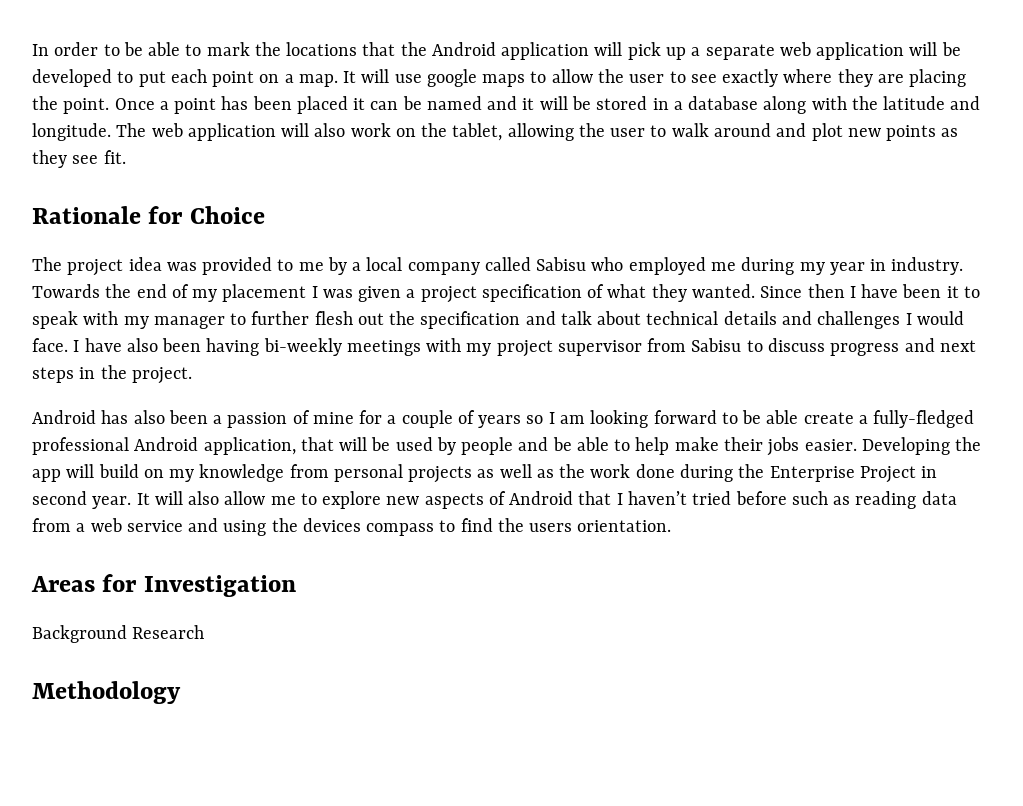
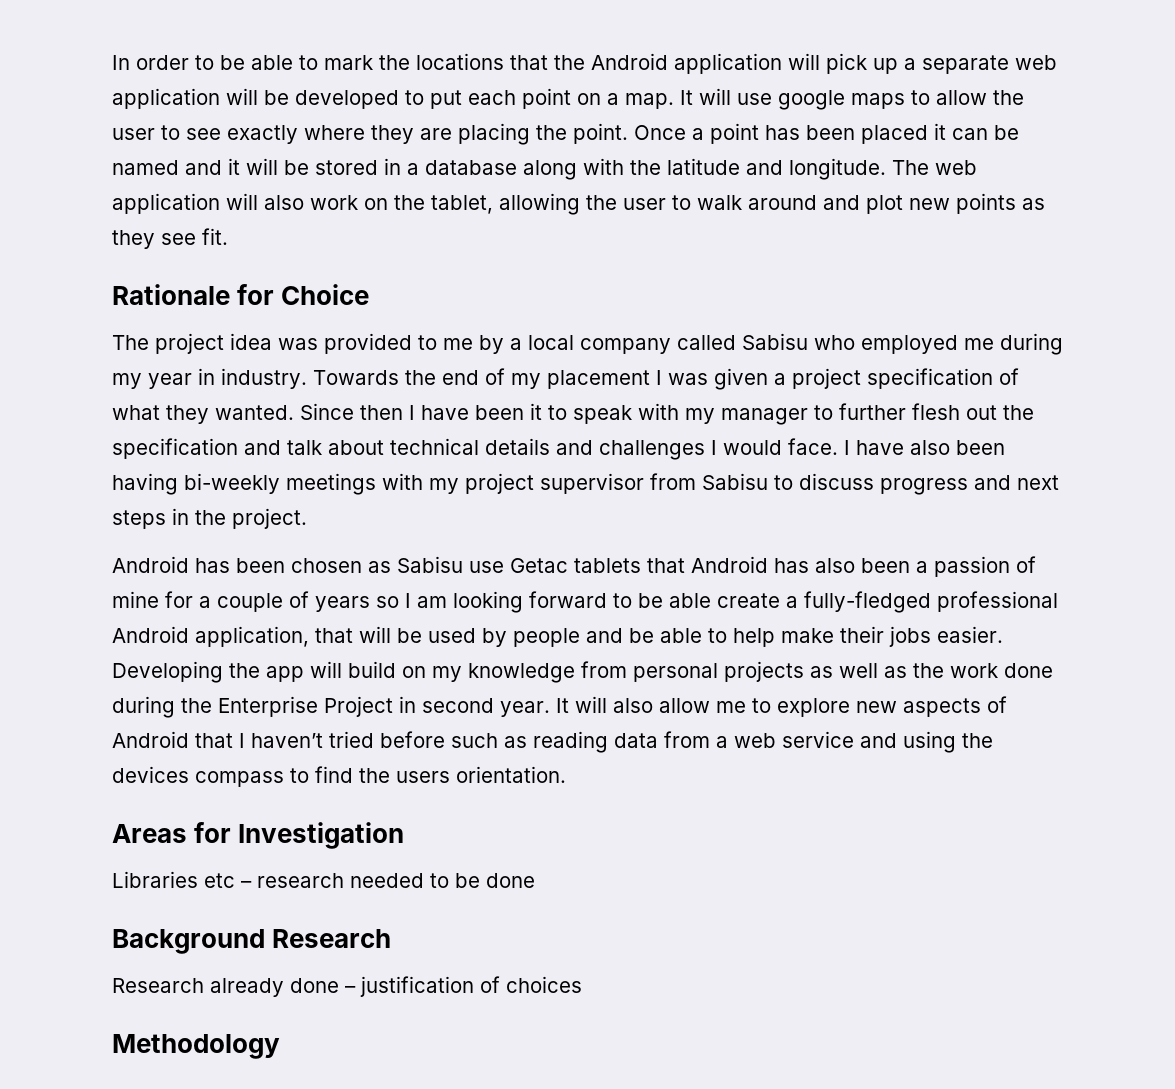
- Android has also been a passion of mine for a couple of years so I am looking forward to be able create a fully-fledged professional Android application, that will be used by people and be able to help make their jobs easier.
+ Android has been chosen as Sabisu use Getac tablets that Android has also been a passion of mine for a couple of years so I am looking forward to be able create a fully-fledged professional Android application, that will be used by people and be able to help make their jobs easier.
+ Libraries etc – research needed to be done
  Background Research
+ Research already done – justification of choices

